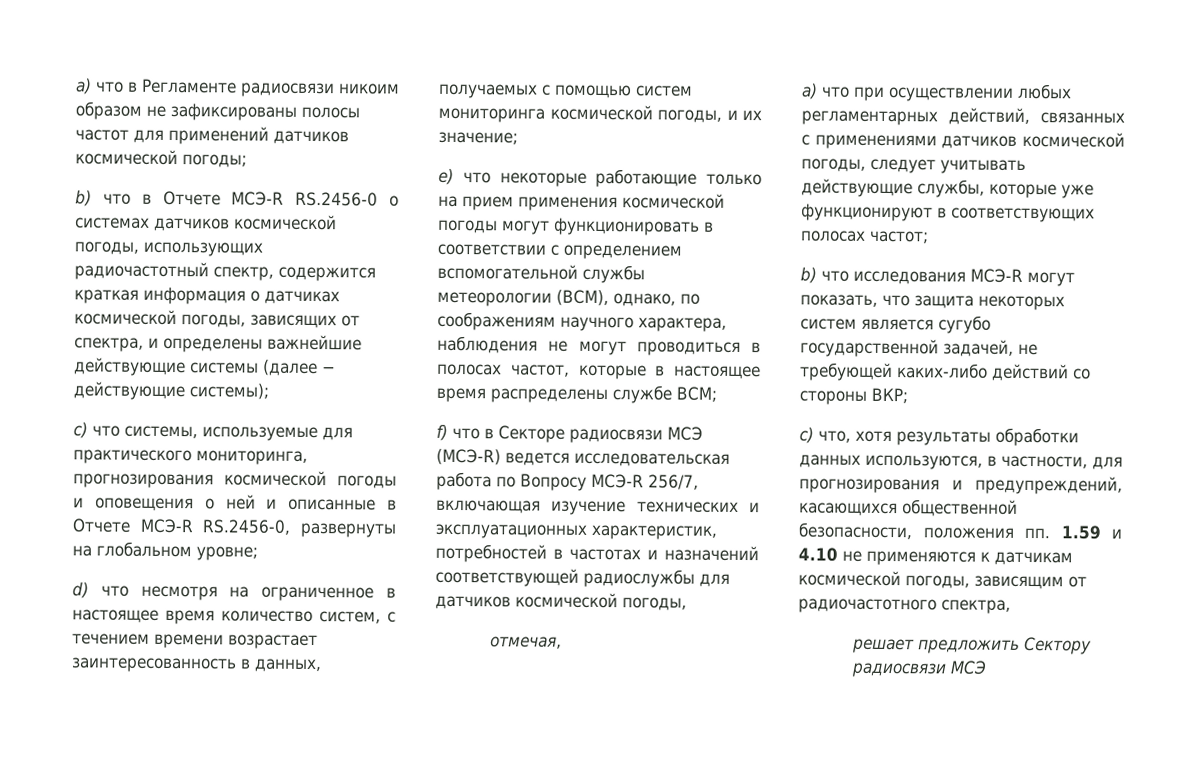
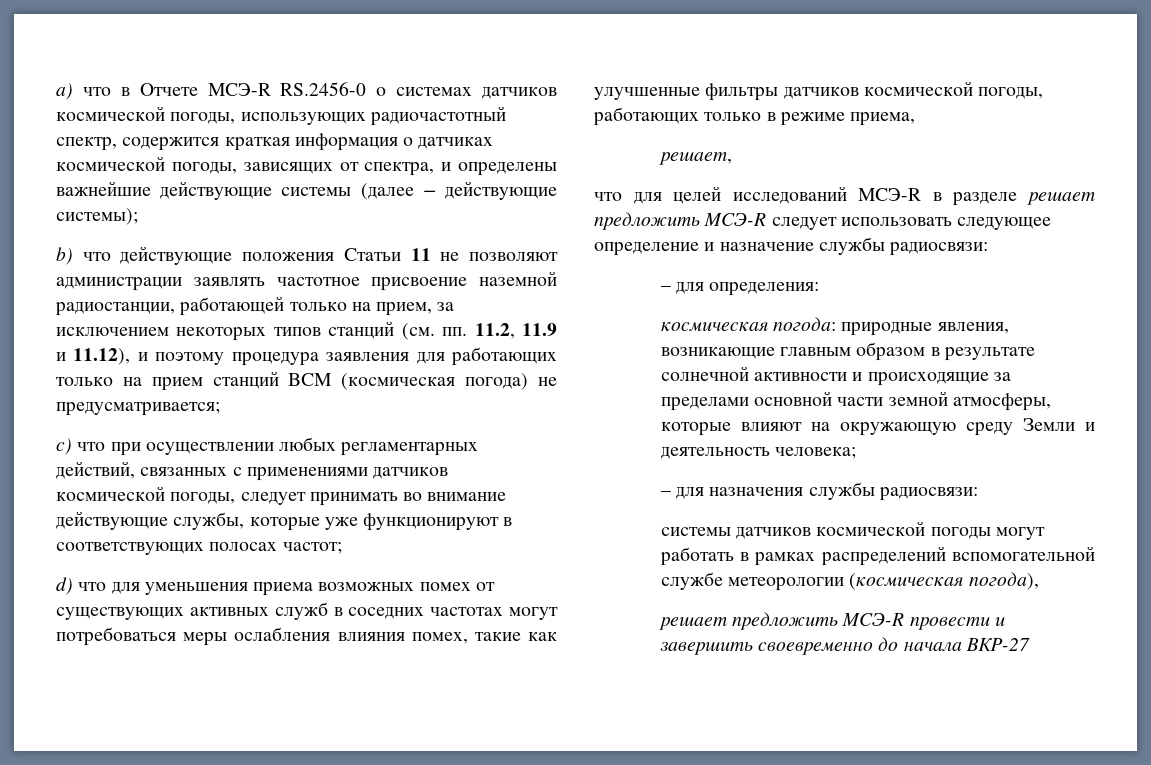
- a) что в Регламенте радиосвязи никоим образом не зафиксированы полосы частот для применений датчиков космической погоды;
- b) что в Отчете МСЭ-R RS.2456-0 о системах датчиков космической погоды, использующих радиочастотный спектр, содержится краткая информация о датчиках космической погоды, зависящих от спектра, и определены важнейшие действующие системы (далее − действующие системы);
+ a) что в Отчете МСЭ-R RS.2456-0 о системах датчиков космической погоды, использующих радиочастотный спектр, содержится краткая информация о датчиках космической погоды, зависящих от спектра, и определены важнейшие действующие системы (далее − действующие системы);
- c) что системы, используемые для практического мониторинга, прогнозирования космической погоды и оповещения о ней и описанные в Отчете МСЭ-R RS.2456-0, развернуты на глобальном уровне;
- d) что несмотря на ограниченное в настоящее время количество систем, с течением времени возрастает заинтересованность в данных, получаемых с помощью систем мониторинга космической погоды, и их значение;
- e) что некоторые работающие только на прием применения космической погоды могут функционировать в соответствии с определением вспомогательной службы метеорологии (ВСМ), однако, по соображениям научного характера, наблюдения не могут проводиться в полосах частот, которые в настоящее время распределены службе ВСМ;
- f) что в Секторе радиосвязи МСЭ (МСЭ-R) ведется исследовательская работа по Вопросу МСЭ-R 256/7, включающая изучение технических и эксплуатационных характеристик, потребностей в частотах и назначений соответствующей радиослужбы для датчиков космической погоды,
- отмечая,
- a) что при осуществлении любых регламентарных действий, связанных с применениями датчиков космической погоды, следует учитывать действующие службы, которые уже функционируют в соответствующих полосах частот;
+ b) что действующие положения Статьи 11 не позволяют администрации заявлять частотное присвоение наземной радиостанции, работающей только на прием, за исключением некоторых типов станций (см. пп. 11.2, 11.9 и 11.12), и поэтому процедура заявления для работающих только на прием станций ВСМ (космическая погода) не предусматривается;
+ c) что при осуществлении любых регламентарных действий, связанных с применениями датчиков космической погоды, следует принимать во внимание действующие службы, которые уже функционируют в соответствующих полосах частот;
- b) что исследования МСЭ-R могут показать, что защита некоторых систем является сугубо государственной задачей, не требующей каких-либо действий со стороны ВКР;
- c) что, хотя результаты обработки данных используются, в частности, для прогнозирования и предупреждений, касающихся общественной безопасности, положения пп. 1.59 и 4.10 не применяются к датчикам космической погоды, зависящим от радиочастотного спектра,
- решает предложить Сектору радиосвязи МСЭ
+ d) что для уменьшения приема возможных помех от существующих активных служб в соседних частотах могут потребоваться меры ослабления влияния помех, такие как улучшенные фильтры датчиков космической погоды, работающих только в режиме приема,
+ решает,
+ что для целей исследований МСЭ-R в разделе решает предложить МСЭ-R следует использовать следующее определение и назначение службы радиосвязи:
+ – для определения:
+ космическая погода: природные явления, возникающие главным образом в результате солнечной активности и происходящие за пределами основной части земной атмосферы, которые влияют на окружающую среду Земли и деятельность человека;
+ – для назначения службы радиосвязи:
+ системы датчиков космической погоды могут работать в рамках распределений вспомогательной службе метеорологии (космическая погода),
+ решает предложить МСЭ-R провести и завершить своевременно до начала ВКР-27

